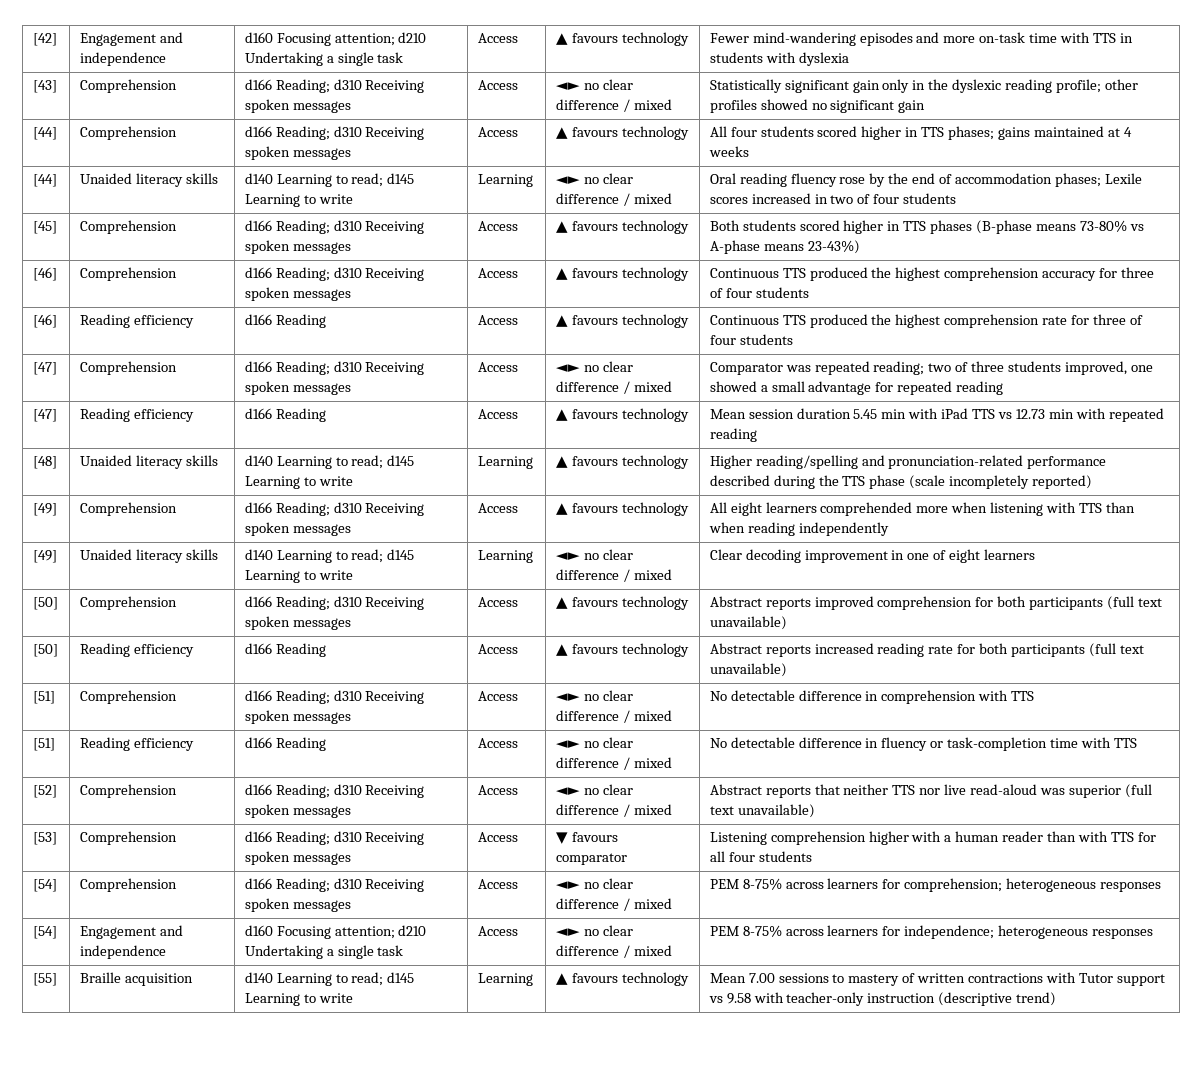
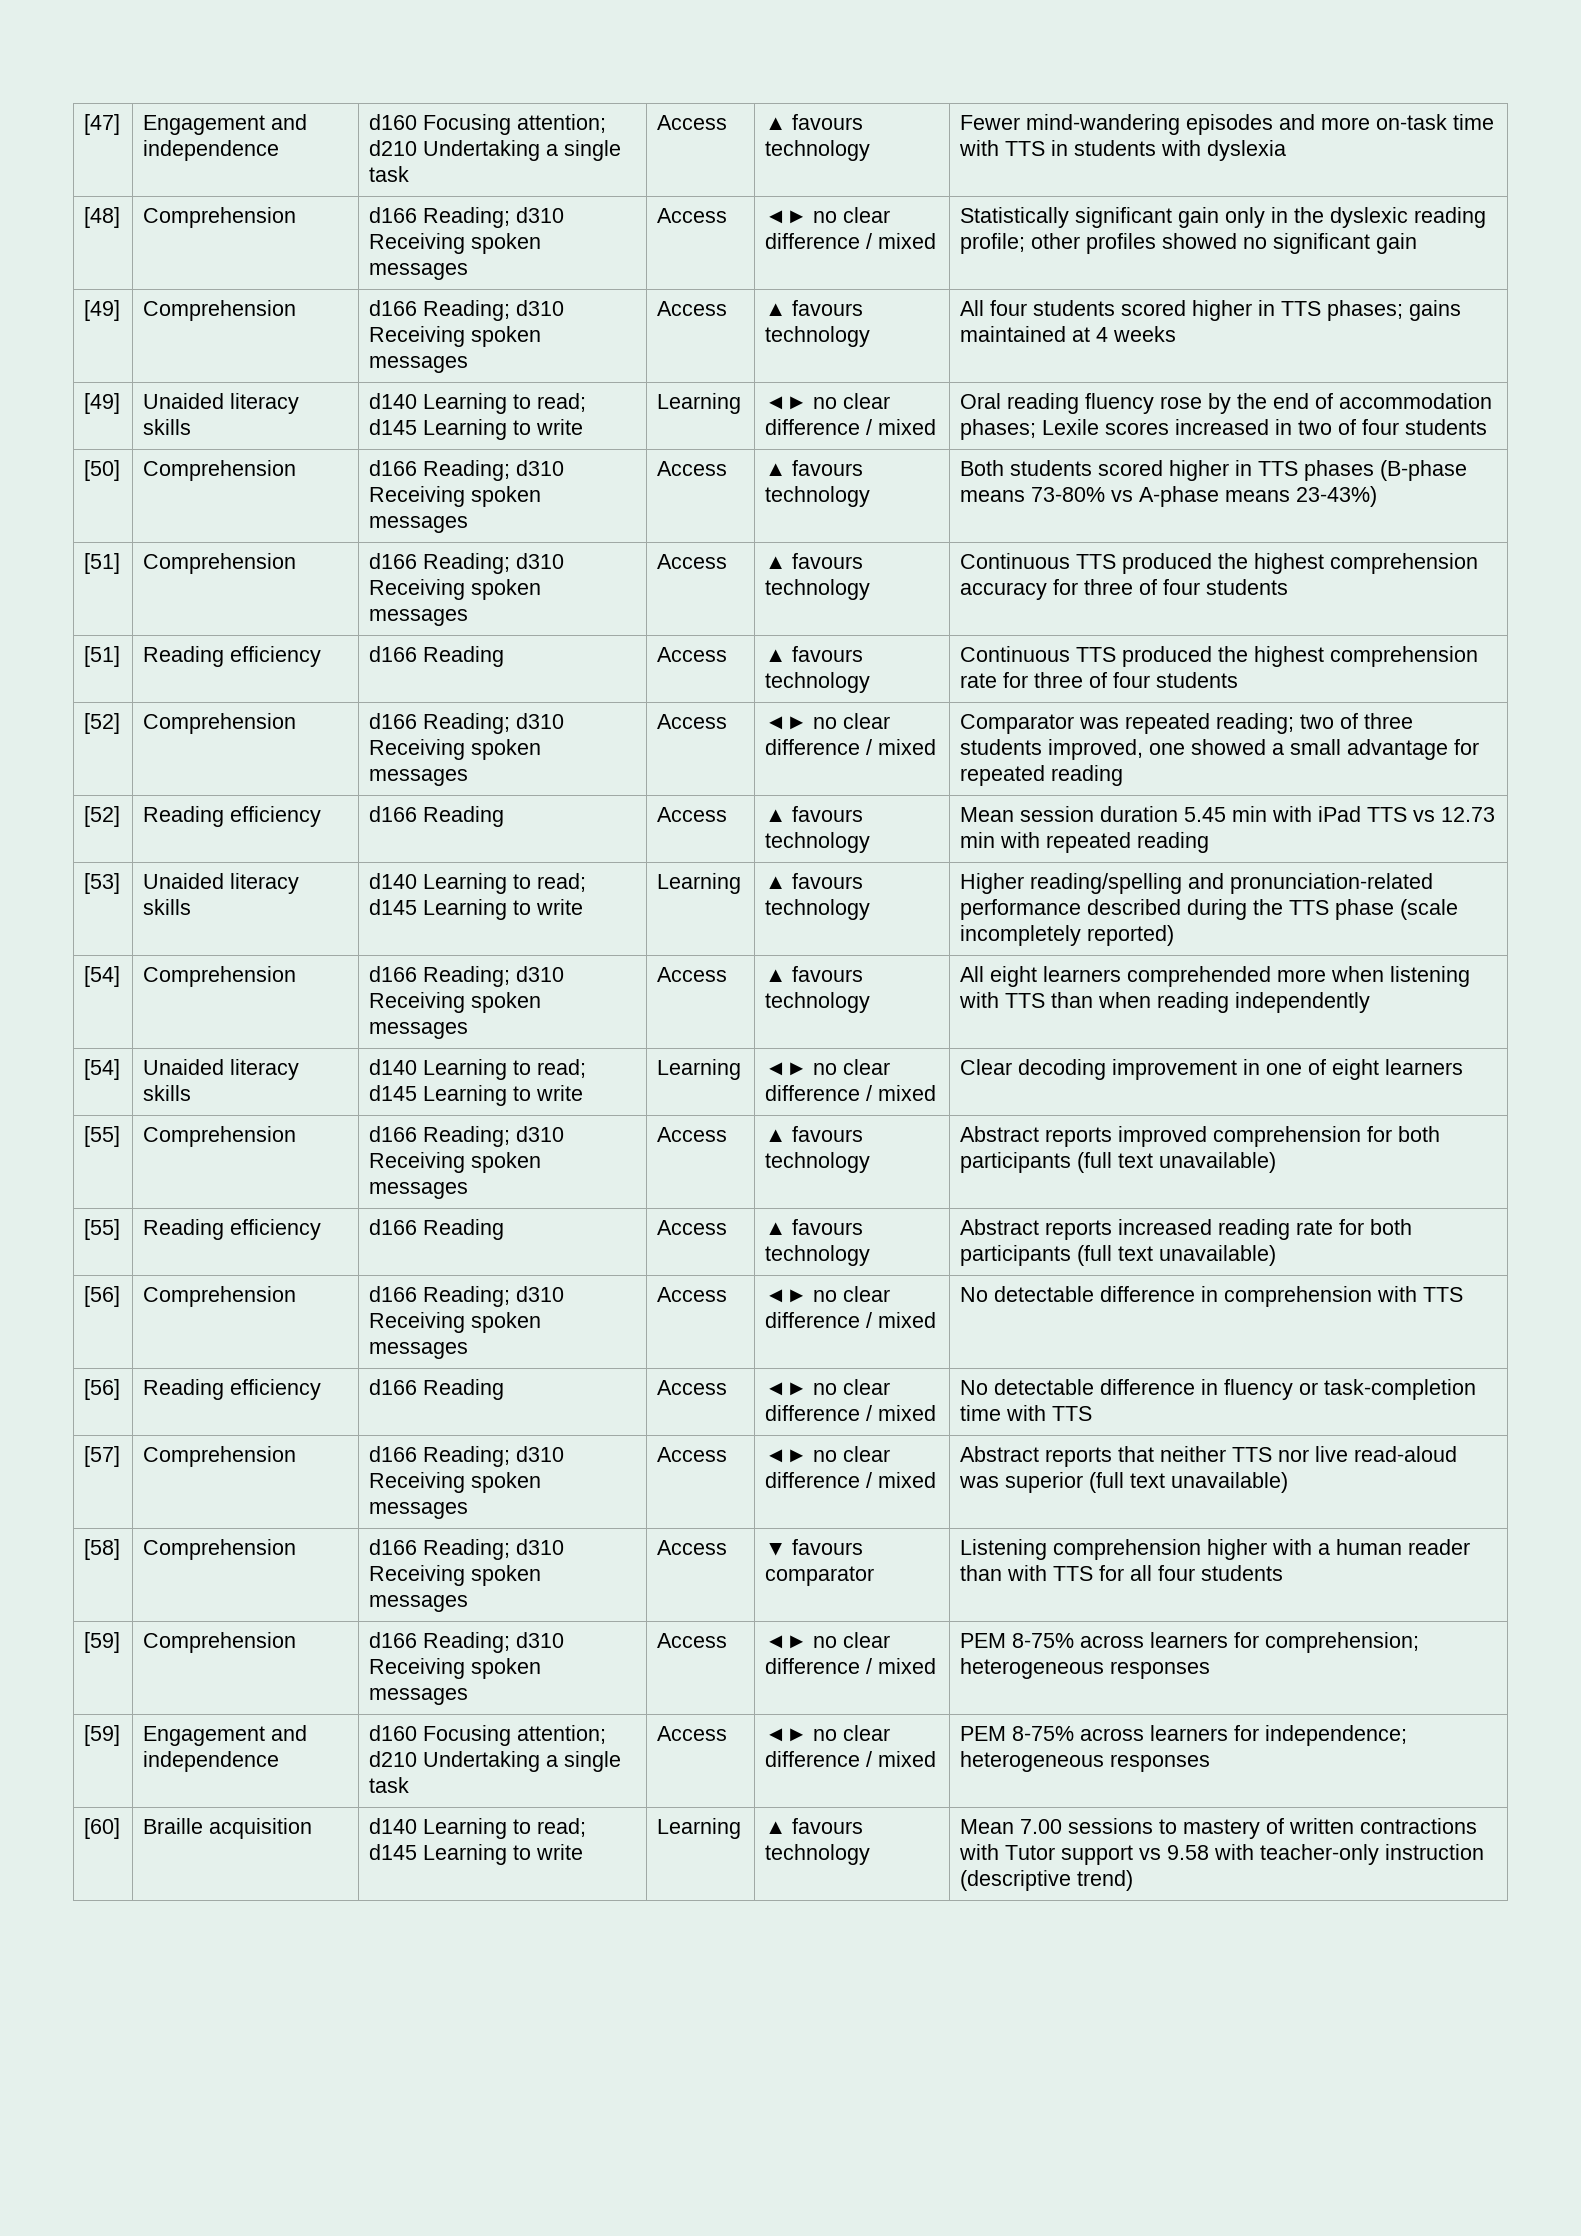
- [42] | Engagement and independence | d160 Focusing attention; d210 Undertaking a single task | Access | ▲ favours technology | Fewer mind-wandering episodes and more on-task time with TTS in students with dyslexia
+ [47] | Engagement and independence | d160 Focusing attention; d210 Undertaking a single task | Access | ▲ favours technology | Fewer mind-wandering episodes and more on-task time with TTS in students with dyslexia
- [43] | Comprehension | d166 Reading; d310 Receiving spoken messages | Access | ◄► no clear difference / mixed | Statistically significant gain only in the dyslexic reading profile; other profiles showed no significant gain
+ [48] | Comprehension | d166 Reading; d310 Receiving spoken messages | Access | ◄► no clear difference / mixed | Statistically significant gain only in the dyslexic reading profile; other profiles showed no significant gain
- [44] | Comprehension | d166 Reading; d310 Receiving spoken messages | Access | ▲ favours technology | All four students scored higher in TTS phases; gains maintained at 4 weeks
+ [49] | Comprehension | d166 Reading; d310 Receiving spoken messages | Access | ▲ favours technology | All four students scored higher in TTS phases; gains maintained at 4 weeks
- [44] | Unaided literacy skills | d140 Learning to read; d145 Learning to write | Learning | ◄► no clear difference / mixed | Oral reading fluency rose by the end of accommodation phases; Lexile scores increased in two of four students
+ [49] | Unaided literacy skills | d140 Learning to read; d145 Learning to write | Learning | ◄► no clear difference / mixed | Oral reading fluency rose by the end of accommodation phases; Lexile scores increased in two of four students
- [45] | Comprehension | d166 Reading; d310 Receiving spoken messages | Access | ▲ favours technology | Both students scored higher in TTS phases (B-phase means 73-80% vs A-phase means 23-43%)
+ [50] | Comprehension | d166 Reading; d310 Receiving spoken messages | Access | ▲ favours technology | Both students scored higher in TTS phases (B-phase means 73-80% vs A-phase means 23-43%)
- [46] | Comprehension | d166 Reading; d310 Receiving spoken messages | Access | ▲ favours technology | Continuous TTS produced the highest comprehension accuracy for three of four students
+ [51] | Comprehension | d166 Reading; d310 Receiving spoken messages | Access | ▲ favours technology | Continuous TTS produced the highest comprehension accuracy for three of four students
- [46] | Reading efficiency | d166 Reading | Access | ▲ favours technology | Continuous TTS produced the highest comprehension rate for three of four students
+ [51] | Reading efficiency | d166 Reading | Access | ▲ favours technology | Continuous TTS produced the highest comprehension rate for three of four students
- [47] | Comprehension | d166 Reading; d310 Receiving spoken messages | Access | ◄► no clear difference / mixed | Comparator was repeated reading; two of three students improved, one showed a small advantage for repeated reading
+ [52] | Comprehension | d166 Reading; d310 Receiving spoken messages | Access | ◄► no clear difference / mixed | Comparator was repeated reading; two of three students improved, one showed a small advantage for repeated reading
- [47] | Reading efficiency | d166 Reading | Access | ▲ favours technology | Mean session duration 5.45 min with iPad TTS vs 12.73 min with repeated reading
+ [52] | Reading efficiency | d166 Reading | Access | ▲ favours technology | Mean session duration 5.45 min with iPad TTS vs 12.73 min with repeated reading
- [48] | Unaided literacy skills | d140 Learning to read; d145 Learning to write | Learning | ▲ favours technology | Higher reading/spelling and pronunciation-related performance described during the TTS phase (scale incompletely reported)
+ [53] | Unaided literacy skills | d140 Learning to read; d145 Learning to write | Learning | ▲ favours technology | Higher reading/spelling and pronunciation-related performance described during the TTS phase (scale incompletely reported)
- [49] | Comprehension | d166 Reading; d310 Receiving spoken messages | Access | ▲ favours technology | All eight learners comprehended more when listening with TTS than when reading independently
+ [54] | Comprehension | d166 Reading; d310 Receiving spoken messages | Access | ▲ favours technology | All eight learners comprehended more when listening with TTS than when reading independently
- [49] | Unaided literacy skills | d140 Learning to read; d145 Learning to write | Learning | ◄► no clear difference / mixed | Clear decoding improvement in one of eight learners
+ [54] | Unaided literacy skills | d140 Learning to read; d145 Learning to write | Learning | ◄► no clear difference / mixed | Clear decoding improvement in one of eight learners
- [50] | Comprehension | d166 Reading; d310 Receiving spoken messages | Access | ▲ favours technology | Abstract reports improved comprehension for both participants (full text unavailable)
+ [55] | Comprehension | d166 Reading; d310 Receiving spoken messages | Access | ▲ favours technology | Abstract reports improved comprehension for both participants (full text unavailable)
- [50] | Reading efficiency | d166 Reading | Access | ▲ favours technology | Abstract reports increased reading rate for both participants (full text unavailable)
+ [55] | Reading efficiency | d166 Reading | Access | ▲ favours technology | Abstract reports increased reading rate for both participants (full text unavailable)
- [51] | Comprehension | d166 Reading; d310 Receiving spoken messages | Access | ◄► no clear difference / mixed | No detectable difference in comprehension with TTS
+ [56] | Comprehension | d166 Reading; d310 Receiving spoken messages | Access | ◄► no clear difference / mixed | No detectable difference in comprehension with TTS
- [51] | Reading efficiency | d166 Reading | Access | ◄► no clear difference / mixed | No detectable difference in fluency or task-completion time with TTS
+ [56] | Reading efficiency | d166 Reading | Access | ◄► no clear difference / mixed | No detectable difference in fluency or task-completion time with TTS
- [52] | Comprehension | d166 Reading; d310 Receiving spoken messages | Access | ◄► no clear difference / mixed | Abstract reports that neither TTS nor live read-aloud was superior (full text unavailable)
+ [57] | Comprehension | d166 Reading; d310 Receiving spoken messages | Access | ◄► no clear difference / mixed | Abstract reports that neither TTS nor live read-aloud was superior (full text unavailable)
- [53] | Comprehension | d166 Reading; d310 Receiving spoken messages | Access | ▼ favours comparator | Listening comprehension higher with a human reader than with TTS for all four students
+ [58] | Comprehension | d166 Reading; d310 Receiving spoken messages | Access | ▼ favours comparator | Listening comprehension higher with a human reader than with TTS for all four students
- [54] | Comprehension | d166 Reading; d310 Receiving spoken messages | Access | ◄► no clear difference / mixed | PEM 8-75% across learners for comprehension; heterogeneous responses
+ [59] | Comprehension | d166 Reading; d310 Receiving spoken messages | Access | ◄► no clear difference / mixed | PEM 8-75% across learners for comprehension; heterogeneous responses
- [54] | Engagement and independence | d160 Focusing attention; d210 Undertaking a single task | Access | ◄► no clear difference / mixed | PEM 8-75% across learners for independence; heterogeneous responses
+ [59] | Engagement and independence | d160 Focusing attention; d210 Undertaking a single task | Access | ◄► no clear difference / mixed | PEM 8-75% across learners for independence; heterogeneous responses
- [55] | Braille acquisition | d140 Learning to read; d145 Learning to write | Learning | ▲ favours technology | Mean 7.00 sessions to mastery of written contractions with Tutor support vs 9.58 with teacher-only instruction (descriptive trend)
+ [60] | Braille acquisition | d140 Learning to read; d145 Learning to write | Learning | ▲ favours technology | Mean 7.00 sessions to mastery of written contractions with Tutor support vs 9.58 with teacher-only instruction (descriptive trend)

